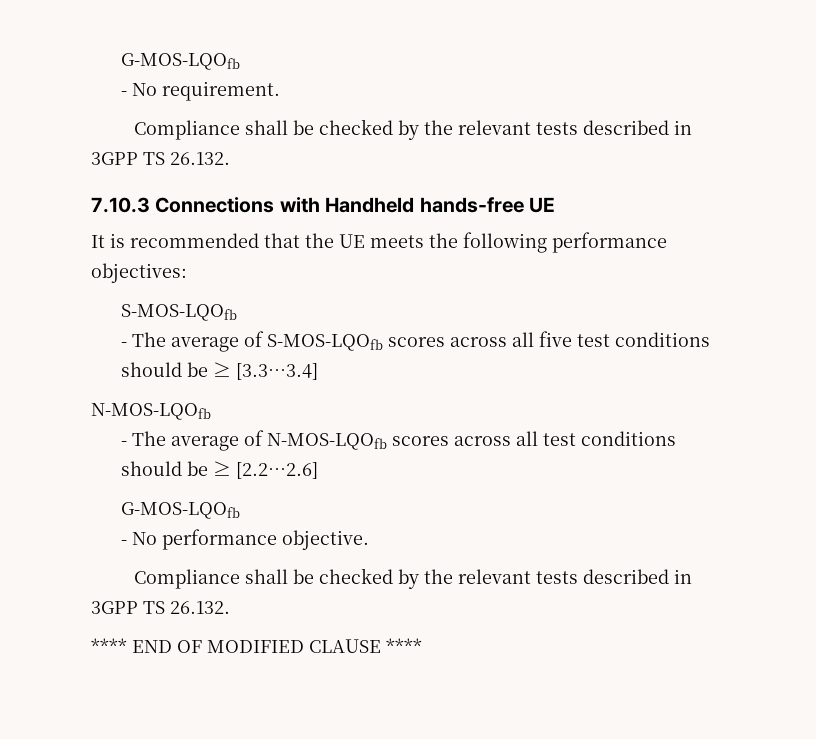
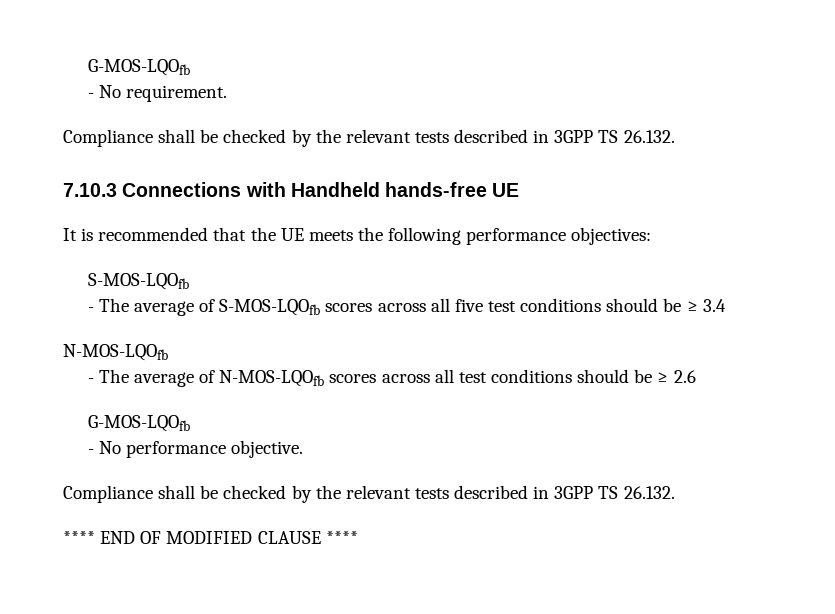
- - The average of S-MOS-LQOfb scores across all five test conditions should be ≥ [3.3…3.4]
+ - The average of S-MOS-LQOfb scores across all five test conditions should be ≥ 3.4
- - The average of N-MOS-LQOfb scores across all test conditions should be ≥ [2.2…2.6]
+ - The average of N-MOS-LQOfb scores across all test conditions should be ≥ 2.6

